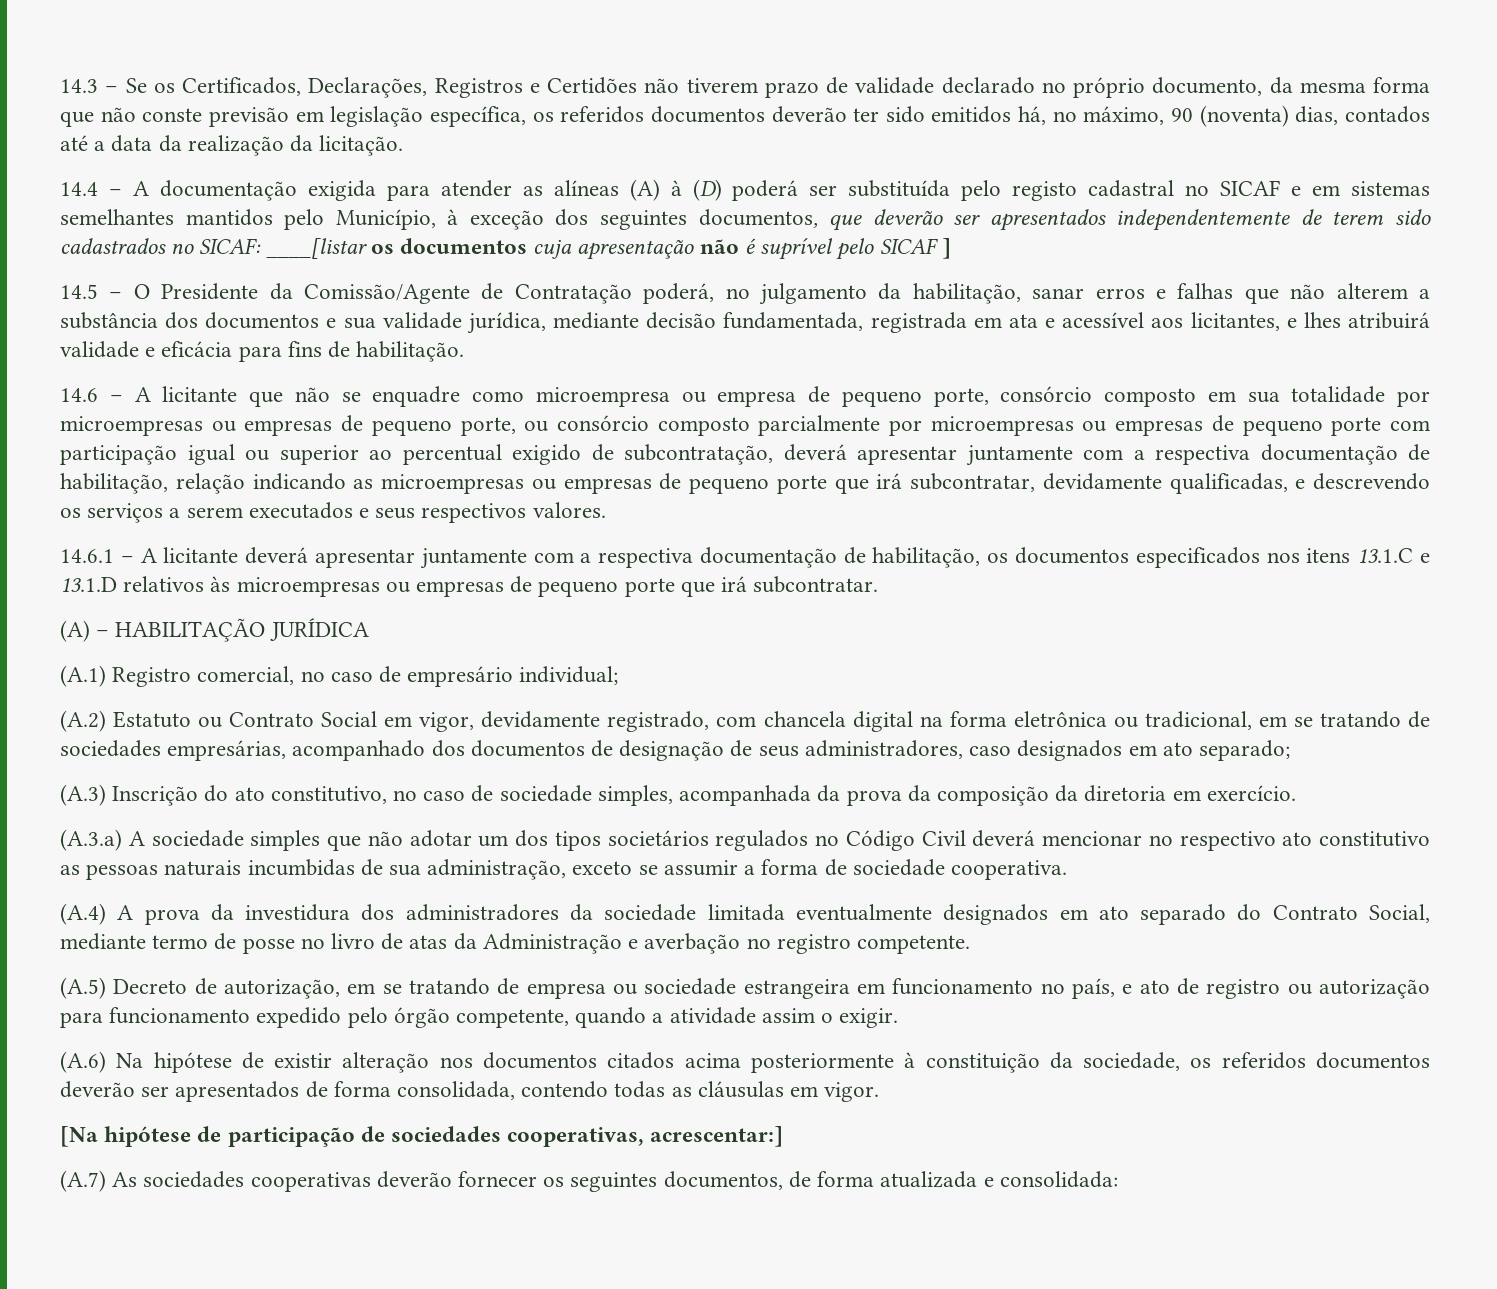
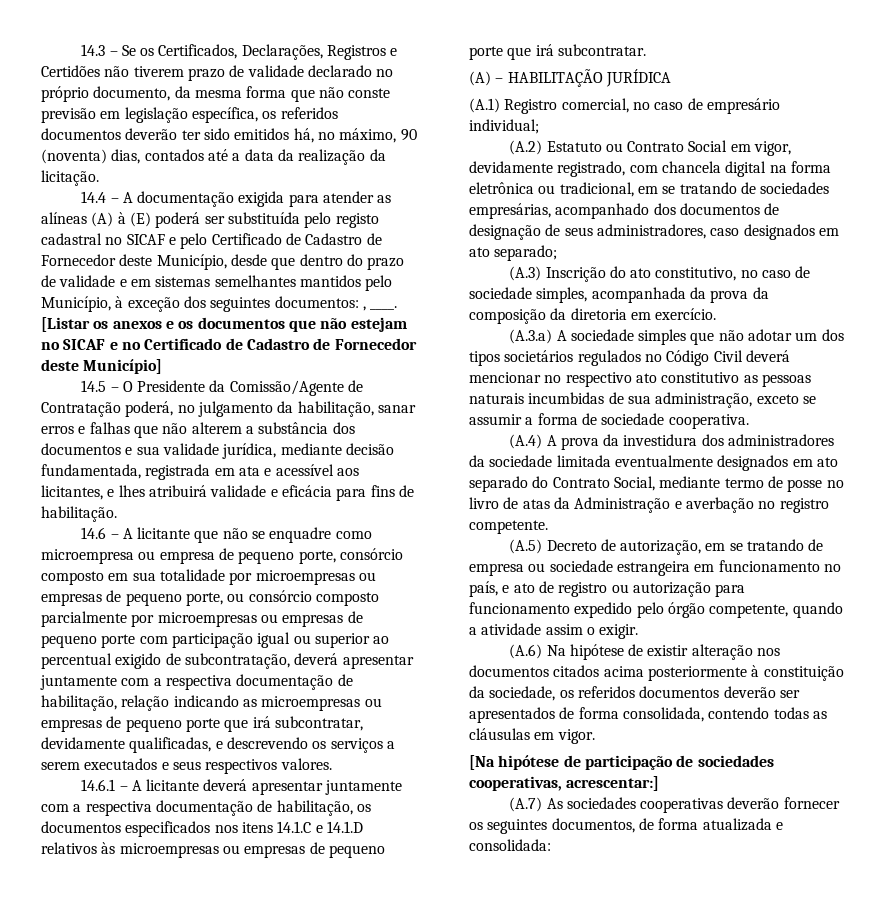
- 14.4 – A documentação exigida para atender as alíneas (A) à (D) poderá ser substituída pelo registo cadastral no SICAF e em sistemas semelhantes mantidos pelo Município, à exceção dos seguintes documentos, que deverão ser apresentados independentemente de terem sido cadastrados no SICAF: ____[listar os documentos cuja apresentação não é suprível pelo SICAF ]
+ 14.4 – A documentação exigida para atender as alíneas (A) à (E) poderá ser substituída pelo registo cadastral no SICAF e pelo Certificado de Cadastro de Fornecedor deste Município, desde que dentro do prazo de validade e em sistemas semelhantes mantidos pelo Município, à exceção dos seguintes documentos: , ____. [Listar os anexos e os documentos que não estejam no SICAF e no Certificado de Cadastro de Fornecedor deste Município]
- 14.6.1 – A licitante deverá apresentar juntamente com a respectiva documentação de habilitação, os documentos especificados nos itens 13.1.C e 13.1.D relativos às microempresas ou empresas de pequeno porte que irá subcontratar.
+ 14.6.1 – A licitante deverá apresentar juntamente com a respectiva documentação de habilitação, os documentos especificados nos itens 14.1.C e 14.1.D relativos às microempresas ou empresas de pequeno porte que irá subcontratar.

